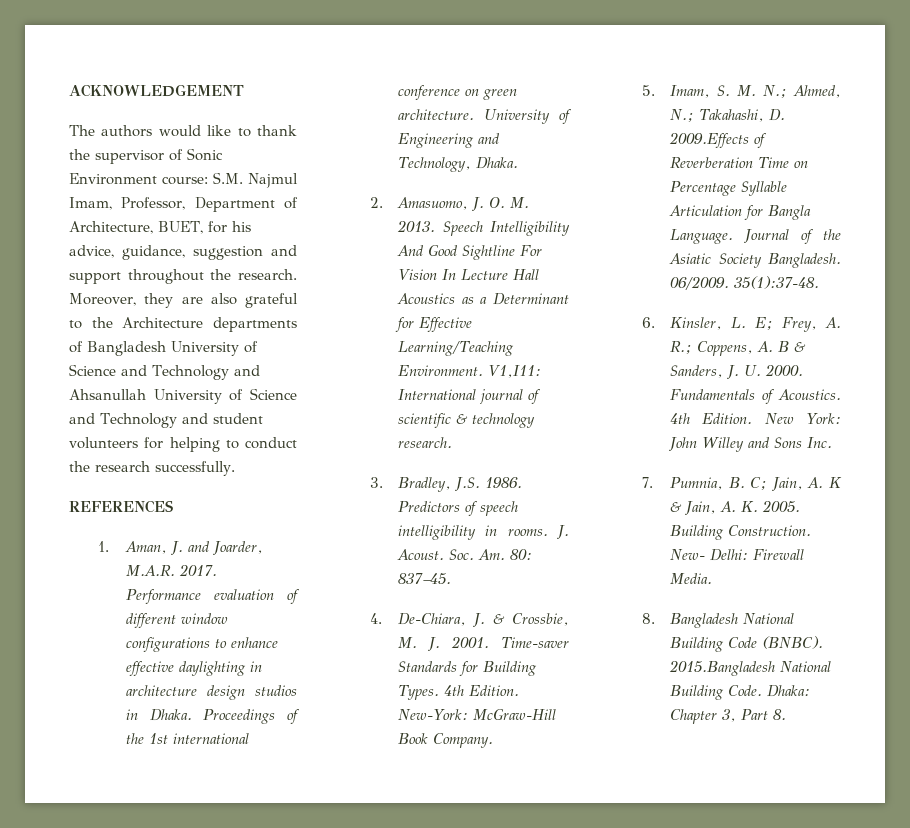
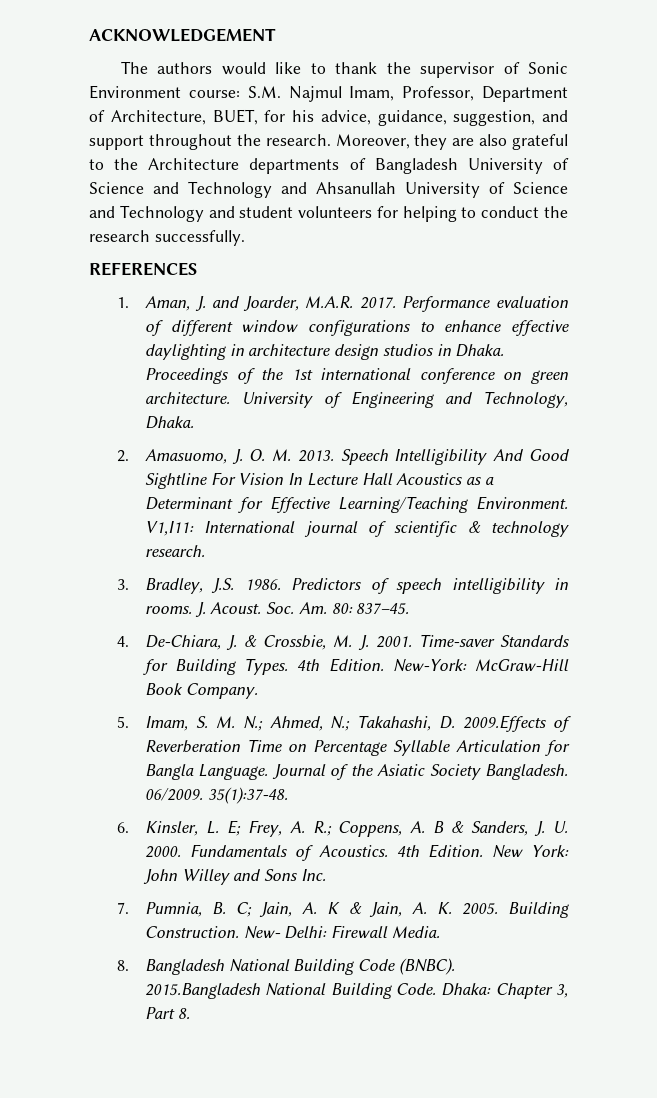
- The authors would like to thank the supervisor of Sonic Environment course: S.M. Najmul Imam, Professor, Department of Architecture, BUET, for his advice, guidance, suggestion and support throughout the research.
+ The authors would like to thank the supervisor of Sonic Environment course: S.M. Najmul Imam, Professor, Department of Architecture, BUET, for his advice, guidance, suggestion, and support throughout the research.

